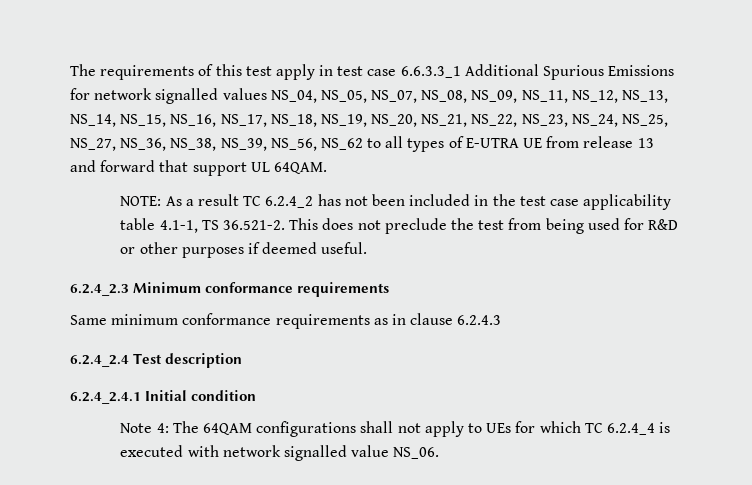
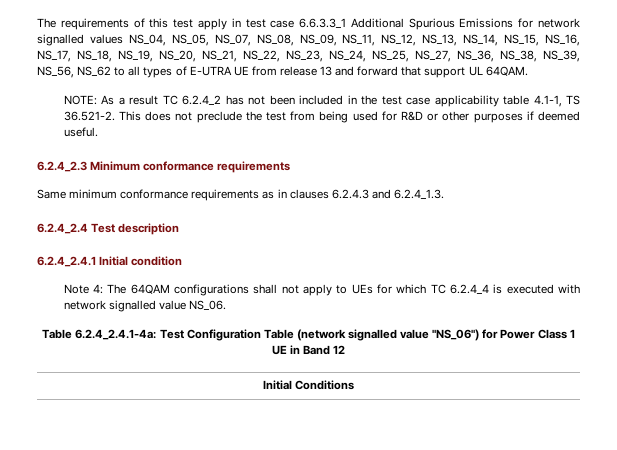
- Same minimum conformance requirements as in clause 6.2.4.3
+ Same minimum conformance requirements as in clauses 6.2.4.3 and 6.2.4_1.3.
+ Table 6.2.4_2.4.1-4a: Test Configuration Table (network signalled value "NS_06") for Power Class 1 UE in Band 12
+ Initial Conditions

